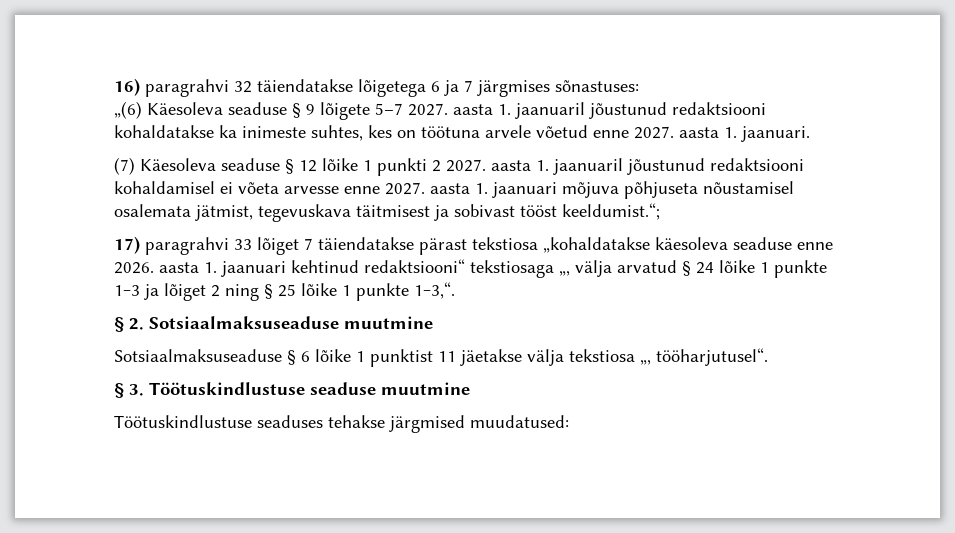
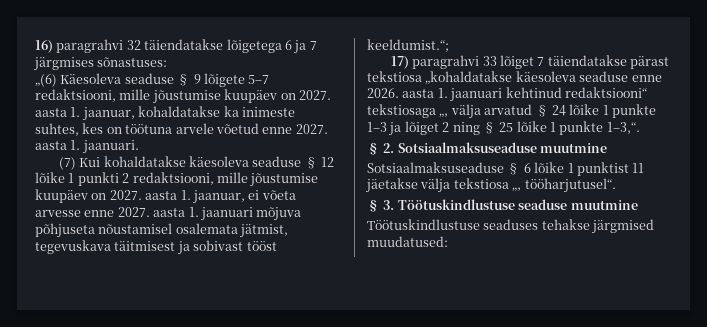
- „(6) Käesoleva seaduse § 9 lõigete 5–7 2027. aasta 1. jaanuaril jõustunud redaktsiooni kohaldatakse ka inimeste suhtes, kes on töötuna arvele võetud enne 2027. aasta 1. jaanuari.
+ „(6) Käesoleva seaduse § 9 lõigete 5–7 redaktsiooni, mille jõustumise kuupäev on 2027. aasta 1. jaanuar, kohaldatakse ka inimeste suhtes, kes on töötuna arvele võetud enne 2027. aasta 1. jaanuari.
- (7) Käesoleva seaduse § 12 lõike 1 punkti 2 2027. aasta 1. jaanuaril jõustunud redaktsiooni kohaldamisel ei võeta arvesse enne 2027. aasta 1. jaanuari mõjuva põhjuseta nõustamisel osalemata jätmist, tegevuskava täitmisest ja sobivast tööst keeldumist.“;
+ (7) Kui kohaldatakse käesoleva seaduse § 12 lõike 1 punkti 2 redaktsiooni, mille jõustumise kuupäev on 2027. aasta 1. jaanuar, ei võeta arvesse enne 2027. aasta 1. jaanuari mõjuva põhjuseta nõustamisel osalemata jätmist, tegevuskava täitmisest ja sobivast tööst keeldumist.“;

